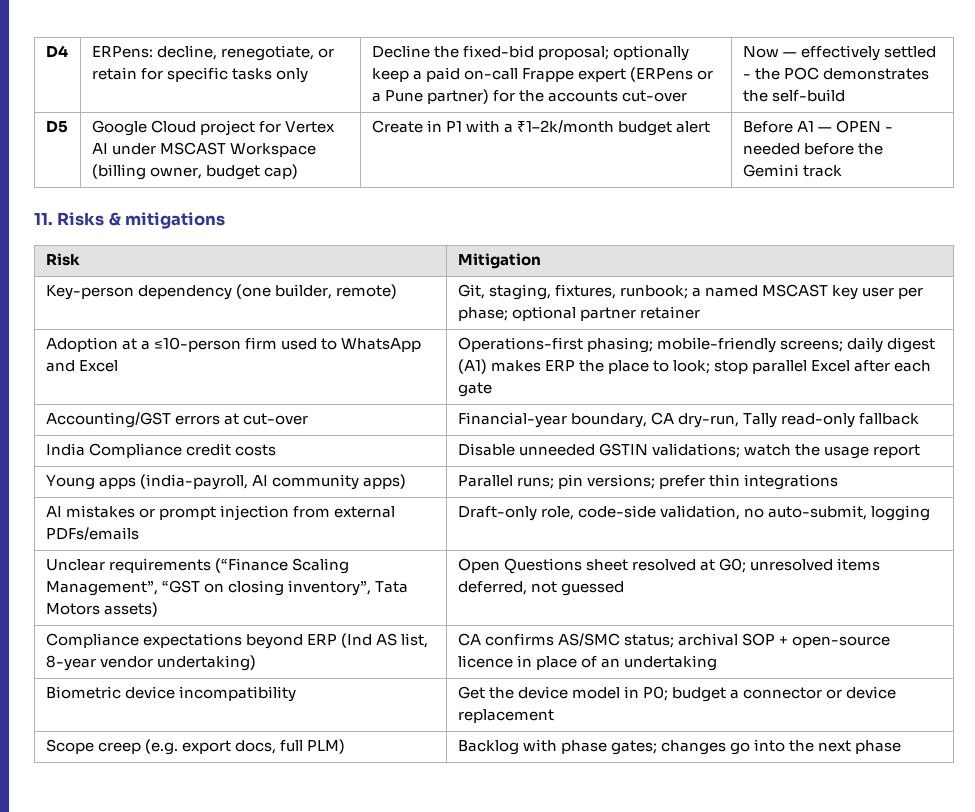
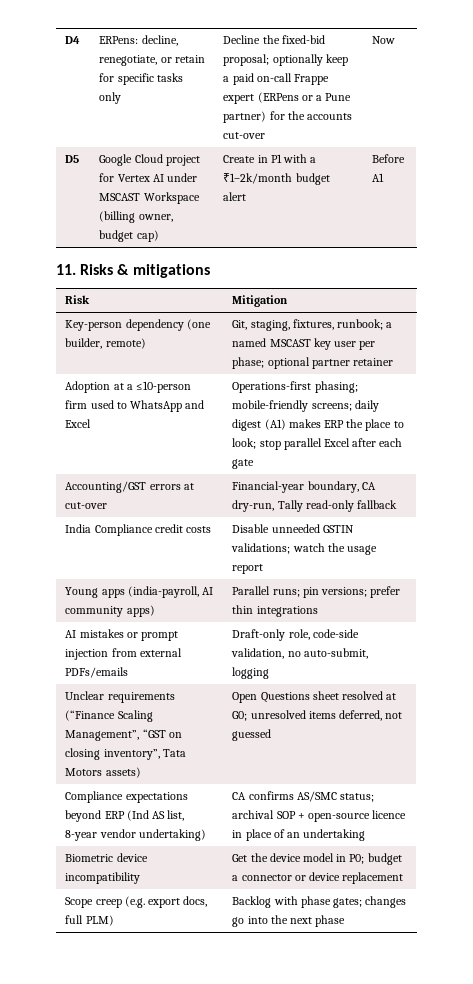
- D4 | ERPens: decline, renegotiate, or retain for specific tasks only | Decline the fixed-bid proposal; optionally keep a paid on-call Frappe expert (ERPens or a Pune partner) for the accounts cut-over | Now — effectively settled - the POC demonstrates the self-build
+ D4 | ERPens: decline, renegotiate, or retain for specific tasks only | Decline the fixed-bid proposal; optionally keep a paid on-call Frappe expert (ERPens or a Pune partner) for the accounts cut-over | Now
- D5 | Google Cloud project for Vertex AI under MSCAST Workspace (billing owner, budget cap) | Create in P1 with a ₹1–2k/month budget alert | Before A1 — OPEN - needed before the Gemini track
+ D5 | Google Cloud project for Vertex AI under MSCAST Workspace (billing owner, budget cap) | Create in P1 with a ₹1–2k/month budget alert | Before A1

